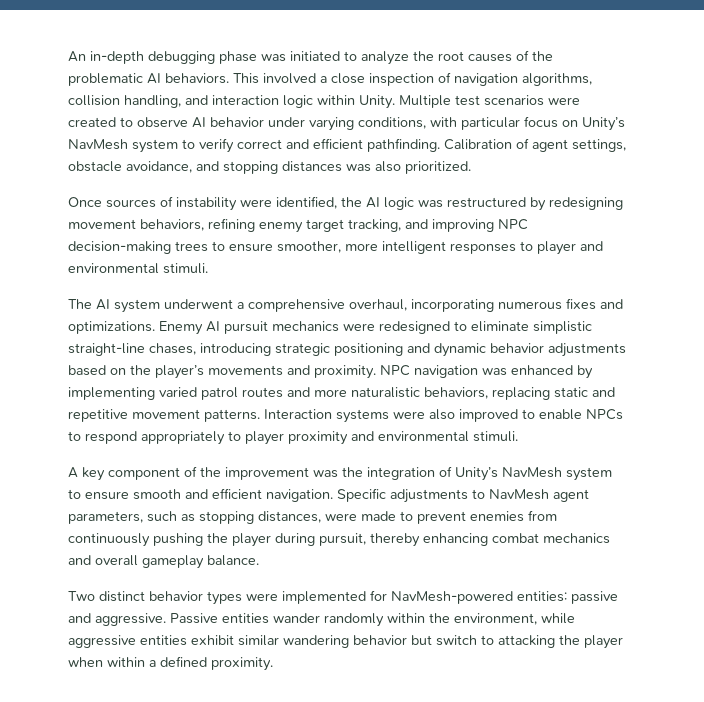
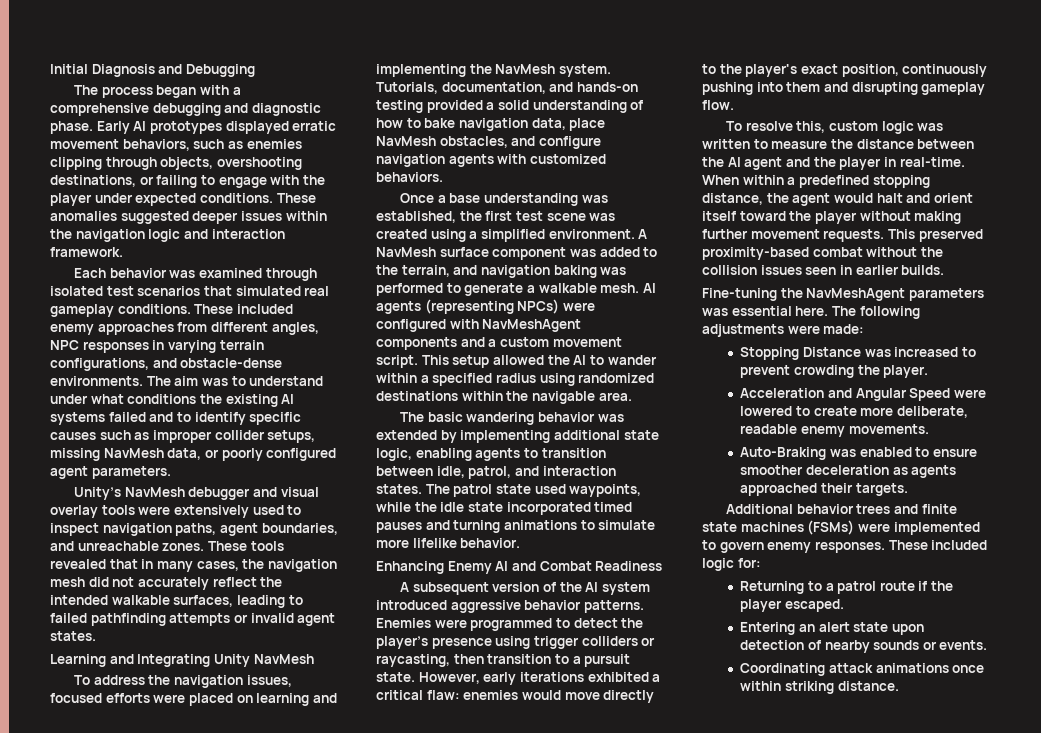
- An in-depth debugging phase was initiated to analyze the root causes of the problematic AI behaviors. This involved a close inspection of navigation algorithms, collision handling, and interaction logic within Unity. Multiple test scenarios were created to observe AI behavior under varying conditions, with particular focus on Unity’s NavMesh system to verify correct and efficient pathfinding. Calibration of agent settings, obstacle avoidance, and stopping distances was also prioritized.
- Once sources of instability were identified, the AI logic was restructured by redesigning movement behaviors, refining enemy target tracking, and improving NPC decision-making trees to ensure smoother, more intelligent responses to player and environmental stimuli.
- The AI system underwent a comprehensive overhaul, incorporating numerous fixes and optimizations. Enemy AI pursuit mechanics were redesigned to eliminate simplistic straight-line chases, introducing strategic positioning and dynamic behavior adjustments based on the player’s movements and proximity. NPC navigation was enhanced by implementing varied patrol routes and more naturalistic behaviors, replacing static and repetitive movement patterns. Interaction systems were also improved to enable NPCs to respond appropriately to player proximity and environmental stimuli.
- A key component of the improvement was the integration of Unity’s NavMesh system to ensure smooth and efficient navigation. Specific adjustments to NavMesh agent parameters, such as stopping distances, were made to prevent enemies from continuously pushing the player during pursuit, thereby enhancing combat mechanics and overall gameplay balance.
- Two distinct behavior types were implemented for NavMesh-powered entities: passive and aggressive. Passive entities wander randomly within the environment, while aggressive entities exhibit similar wandering behavior but switch to attacking the player when within a defined proximity.
+ Initial Diagnosis and Debugging
+ The process began with a comprehensive debugging and diagnostic phase. Early AI prototypes displayed erratic movement behaviors, such as enemies clipping through objects, overshooting destinations, or failing to engage with the player under expected conditions. These anomalies suggested deeper issues within the navigation logic and interaction framework.
+ Each behavior was examined through isolated test scenarios that simulated real gameplay conditions. These included enemy approaches from different angles, NPC responses in varying terrain configurations, and obstacle-dense environments. The aim was to understand under what conditions the existing AI systems failed and to identify specific causes such as improper collider setups, missing NavMesh data, or poorly configured agent parameters.
+ Unity’s NavMesh debugger and visual overlay tools were extensively used to inspect navigation paths, agent boundaries, and unreachable zones. These tools revealed that in many cases, the navigation mesh did not accurately reflect the intended walkable surfaces, leading to failed pathfinding attempts or invalid agent states.
+ Learning and Integrating Unity NavMesh
+ To address the navigation issues, focused efforts were placed on learning and implementing the NavMesh system. Tutorials, documentation, and hands-on testing provided a solid understanding of how to bake navigation data, place NavMesh obstacles, and configure navigation agents with customized behaviors.
+ Once a base understanding was established, the first test scene was created using a simplified environment. A NavMesh surface component was added to the terrain, and navigation baking was performed to generate a walkable mesh. AI agents (representing NPCs) were configured with NavMeshAgent components and a custom movement script. This setup allowed the AI to wander within a specified radius using randomized destinations within the navigable area.
+ The basic wandering behavior was extended by implementing additional state logic, enabling agents to transition between idle, patrol, and interaction states. The patrol state used waypoints, while the idle state incorporated timed pauses and turning animations to simulate more lifelike behavior.
+ Enhancing Enemy AI and Combat Readiness
+ A subsequent version of the AI system introduced aggressive behavior patterns. Enemies were programmed to detect the player’s presence using trigger colliders or raycasting, then transition to a pursuit state. However, early iterations exhibited a critical flaw: enemies would move directly to the player's exact position, continuously pushing into them and disrupting gameplay flow.
+ To resolve this, custom logic was written to measure the distance between the AI agent and the player in real-time. When within a predefined stopping distance, the agent would halt and orient itself toward the player without making further movement requests. This preserved proximity-based combat without the collision issues seen in earlier builds.
+ Fine-tuning the NavMeshAgent parameters was essential here. The following adjustments were made:
+ Stopping Distance was increased to prevent crowding the player.
+ Acceleration and Angular Speed were lowered to create more deliberate, readable enemy movements.
+ Auto-Braking was enabled to ensure smoother deceleration as agents approached their targets.
+ Additional behavior trees and finite state machines (FSMs) were implemented to govern enemy responses. These included logic for:
+ Returning to a patrol route if the player escaped.
+ Entering an alert state upon detection of nearby sounds or events.
+ Coordinating attack animations once within striking distance.

